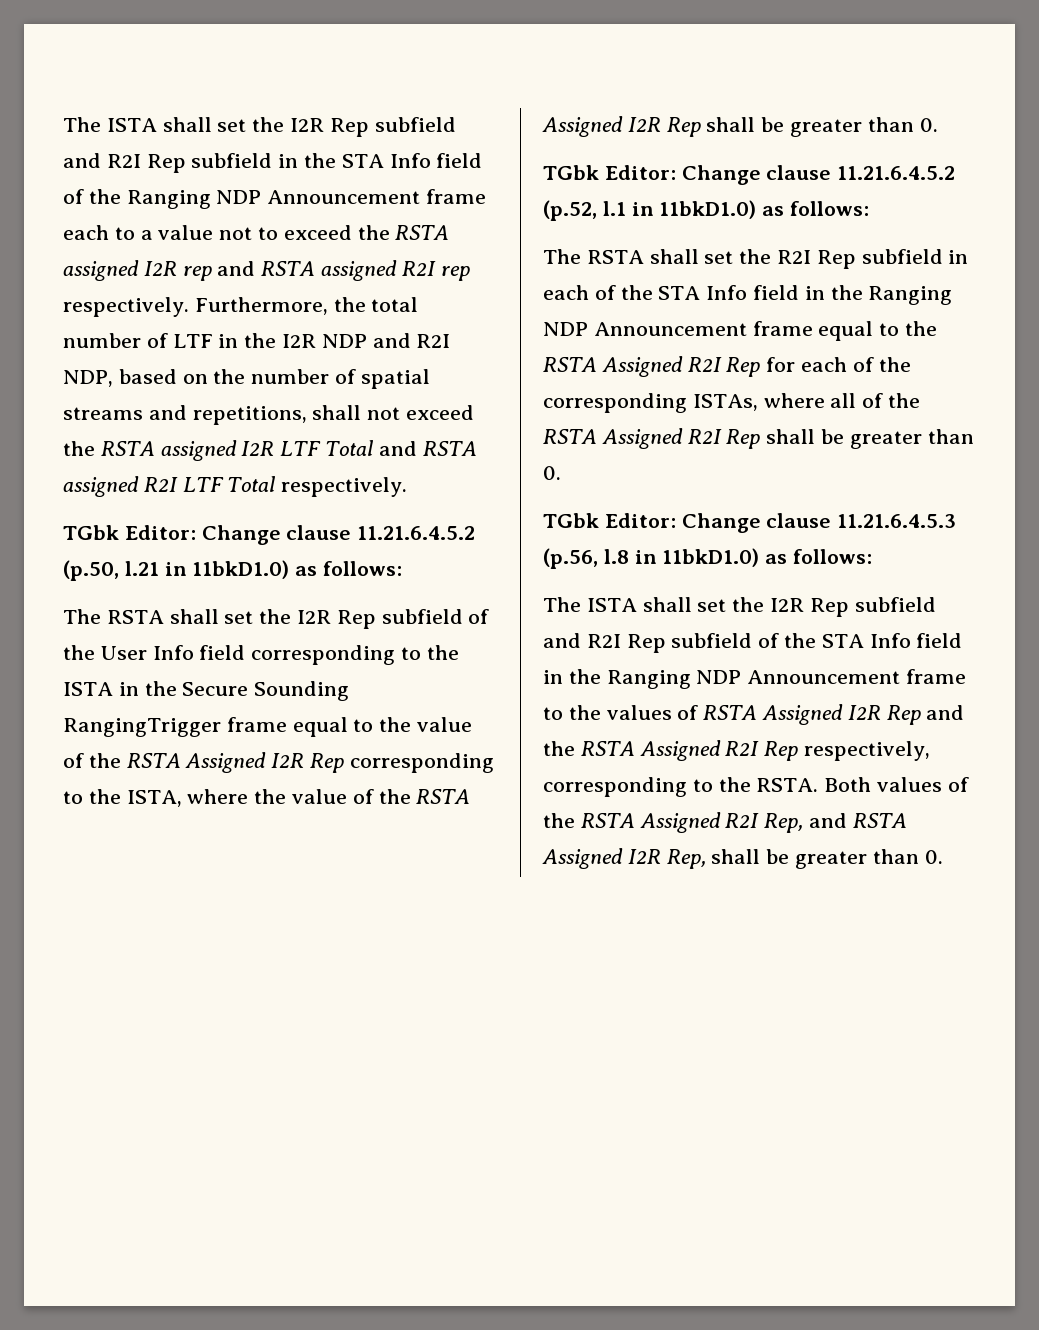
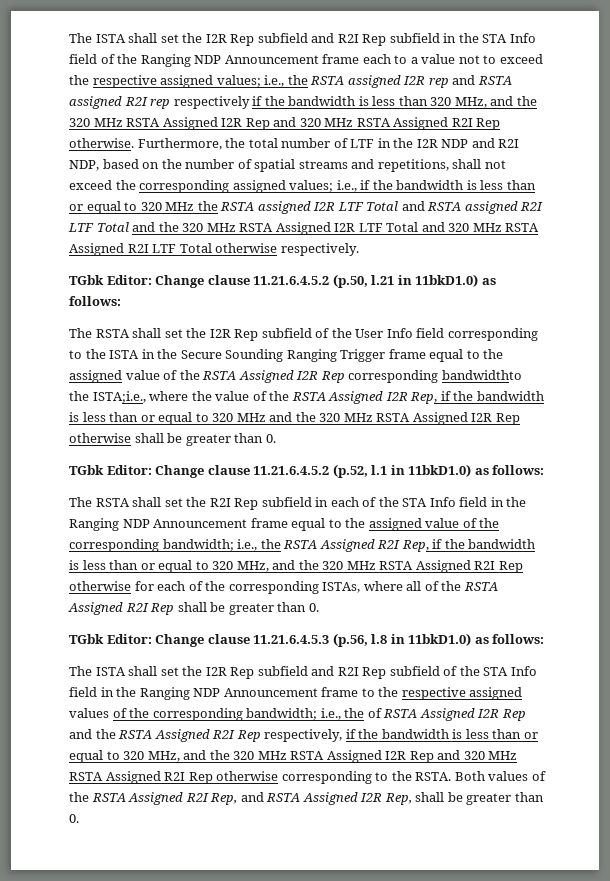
- The ISTA shall set the I2R Rep subfield and R2I Rep subfield in the STA Info field of the Ranging NDP Announcement frame each to a value not to exceed the RSTA assigned I2R rep and RSTA assigned R2I rep respectively.
+ The ISTA shall set the I2R Rep subfield and R2I Rep subfield in the STA Info field of the Ranging NDP Announcement frame each to a value not to exceed the respective assigned values; i.e., the RSTA assigned I2R rep and RSTA assigned R2I rep respectively if the bandwidth is less than 320 MHz, and the 320 MHz RSTA Assigned I2R Rep and 320 MHz RSTA Assigned R2I Rep otherwise.
- Furthermore, the total number of LTF in the I2R NDP and R2I NDP, based on the number of spatial streams and repetitions, shall not exceed the RSTA assigned I2R LTF Total and RSTA assigned R2I LTF Total respectively.
+ Furthermore, the total number of LTF in the I2R NDP and R2I NDP, based on the number of spatial streams and repetitions, shall not exceed the corresponding assigned values; i.e., if the bandwidth is less than or equal to 320 MHz the RSTA assigned I2R LTF Total and RSTA assigned R2I LTF Total and the 320 MHz RSTA Assigned I2R LTF Total and 320 MHz RSTA Assigned R2I LTF Total otherwise respectively.
- The RSTA shall set the I2R Rep subfield of the User Info field corresponding to the ISTA in the Secure Sounding RangingTrigger frame equal to the value of the RSTA Assigned I2R Rep corresponding to the ISTA, where the value of the RSTA Assigned I2R Rep shall be greater than 0.
+ The RSTA shall set the I2R Rep subfield of the User Info field corresponding to the ISTA in the Secure Sounding Ranging Trigger frame equal to the assigned value of the RSTA Assigned I2R Rep corresponding bandwidthto the ISTA;i.e., where the value of the RSTA Assigned I2R Rep, if the bandwidth is less than or equal to 320 MHz and the 320 MHz RSTA Assigned I2R Rep otherwise shall be greater than 0.
- The RSTA shall set the R2I Rep subfield in each of the STA Info field in the Ranging NDP Announcement frame equal to the RSTA Assigned R2I Rep for each of the corresponding ISTAs, where all of the RSTA Assigned R2I Rep shall be greater than 0.
+ The RSTA shall set the R2I Rep subfield in each of the STA Info field in the Ranging NDP Announcement frame equal to the assigned value of the corresponding bandwidth; i.e., the RSTA Assigned R2I Rep, if the bandwidth is less than or equal to 320 MHz, and the 320 MHz RSTA Assigned R2I Rep otherwise for each of the corresponding ISTAs, where all of the RSTA Assigned R2I Rep shall be greater than 0.
- The ISTA shall set the I2R Rep subfield and R2I Rep subfield of the STA Info field in the Ranging NDP Announcement frame to the values of RSTA Assigned I2R Rep and the RSTA Assigned R2I Rep respectively, corresponding to the RSTA.
+ The ISTA shall set the I2R Rep subfield and R2I Rep subfield of the STA Info field in the Ranging NDP Announcement frame to the respective assigned values of the corresponding bandwidth; i.e., the of RSTA Assigned I2R Rep and the RSTA Assigned R2I Rep respectively, if the bandwidth is less than or equal to 320 MHz, and the 320 MHz RSTA Assigned I2R Rep and 320 MHz RSTA Assigned R2I Rep otherwise corresponding to the RSTA.

